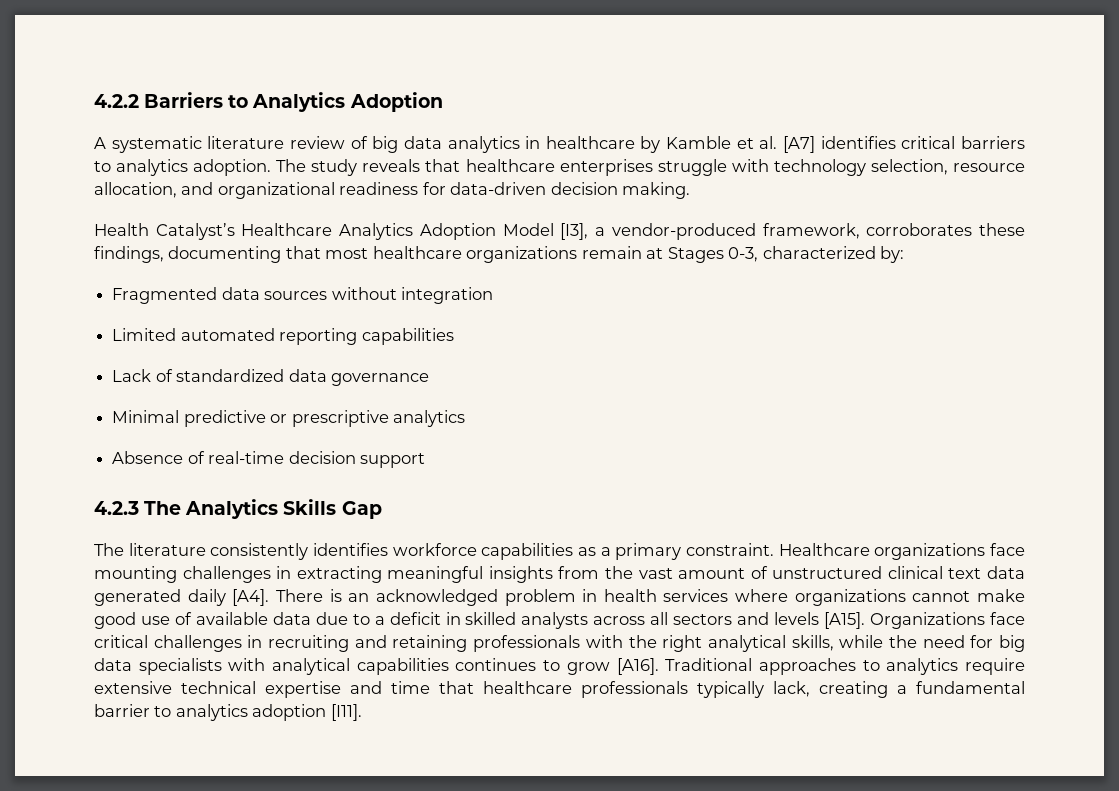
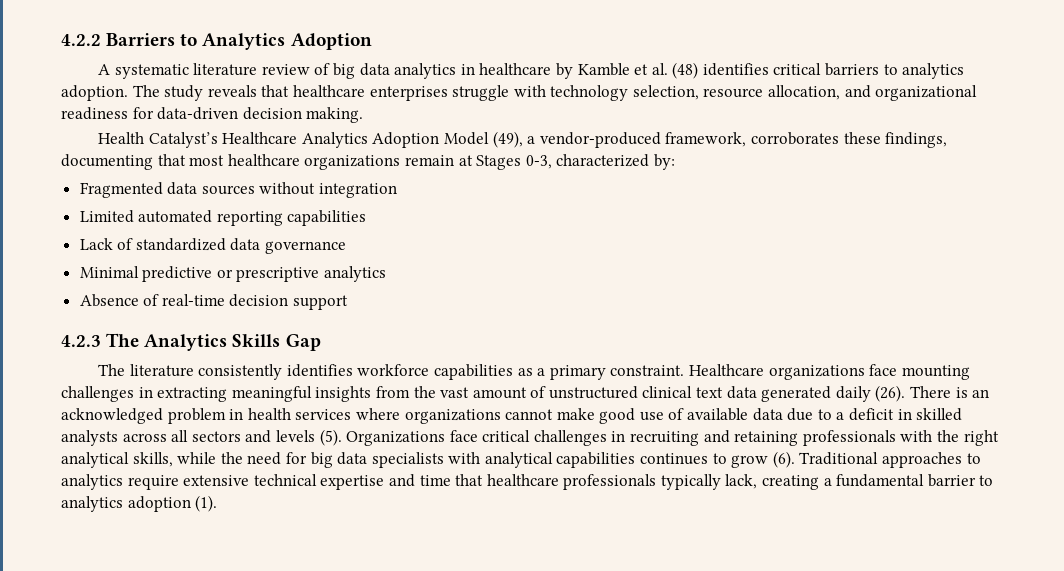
- A systematic literature review of big data analytics in healthcare by Kamble et al. [A7] identifies critical barriers to analytics adoption.
+ A systematic literature review of big data analytics in healthcare by Kamble et al. (48) identifies critical barriers to analytics adoption.
- Health Catalyst’s Healthcare Analytics Adoption Model [I3], a vendor-produced framework, corroborates these findings, documenting that most healthcare organizations remain at Stages 0-3, characterized by:
+ Health Catalyst’s Healthcare Analytics Adoption Model (49), a vendor-produced framework, corroborates these findings, documenting that most healthcare organizations remain at Stages 0-3, characterized by:
- Healthcare organizations face mounting challenges in extracting meaningful insights from the vast amount of unstructured clinical text data generated daily [A4]. There is an acknowledged problem in health services where organizations cannot make good use of available data due to a deficit in skilled analysts across all sectors and levels [A15].
+ Healthcare organizations face mounting challenges in extracting meaningful insights from the vast amount of unstructured clinical text data generated daily (26). There is an acknowledged problem in health services where organizations cannot make good use of available data due to a deficit in skilled analysts across all sectors and levels (5).
- Organizations face critical challenges in recruiting and retaining professionals with the right analytical skills, while the need for big data specialists with analytical capabilities continues to grow [A16].
+ Organizations face critical challenges in recruiting and retaining professionals with the right analytical skills, while the need for big data specialists with analytical capabilities continues to grow (6).
- Traditional approaches to analytics require extensive technical expertise and time that healthcare professionals typically lack, creating a fundamental barrier to analytics adoption [I11].
+ Traditional approaches to analytics require extensive technical expertise and time that healthcare professionals typically lack, creating a fundamental barrier to analytics adoption (1).

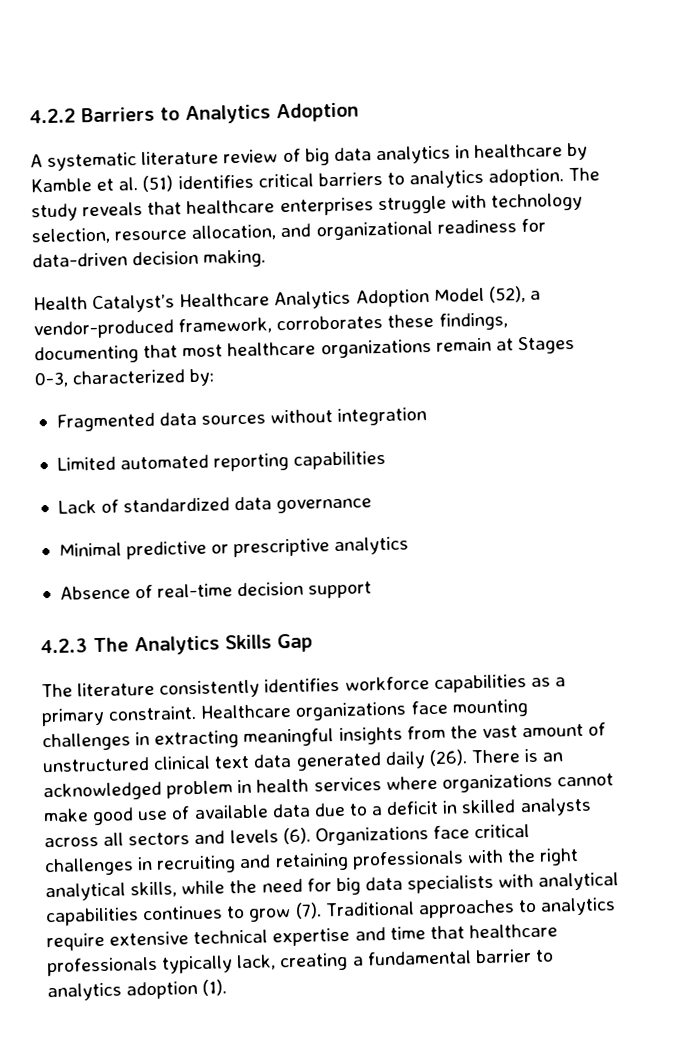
- A systematic literature review of big data analytics in healthcare by Kamble et al. (48) identifies critical barriers to analytics adoption.
+ A systematic literature review of big data analytics in healthcare by Kamble et al. (51) identifies critical barriers to analytics adoption.
- Health Catalyst’s Healthcare Analytics Adoption Model (49), a vendor-produced framework, corroborates these findings, documenting that most healthcare organizations remain at Stages 0-3, characterized by:
+ Health Catalyst’s Healthcare Analytics Adoption Model (52), a vendor-produced framework, corroborates these findings, documenting that most healthcare organizations remain at Stages 0-3, characterized by:
- There is an acknowledged problem in health services where organizations cannot make good use of available data due to a deficit in skilled analysts across all sectors and levels (5).
+ There is an acknowledged problem in health services where organizations cannot make good use of available data due to a deficit in skilled analysts across all sectors and levels (6).
- Organizations face critical challenges in recruiting and retaining professionals with the right analytical skills, while the need for big data specialists with analytical capabilities continues to grow (6).
+ Organizations face critical challenges in recruiting and retaining professionals with the right analytical skills, while the need for big data specialists with analytical capabilities continues to grow (7).

